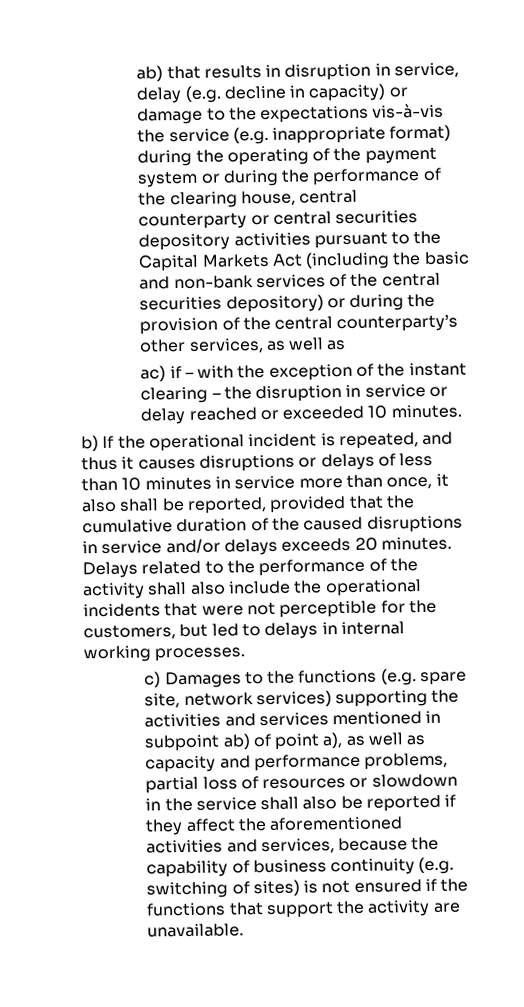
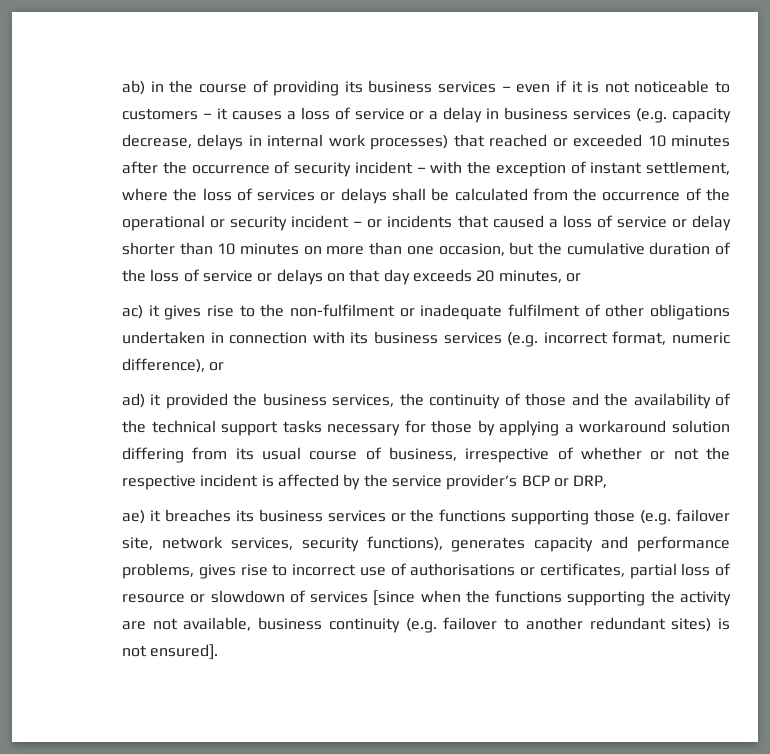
- ab) that results in disruption in service, delay (e.g. decline in capacity) or damage to the expectations vis-à-vis the service (e.g. inappropriate format) during the operating of the payment system or during the performance of the clearing house, central counterparty or central securities depository activities pursuant to the Capital Markets Act (including the basic and non-bank services of the central securities depository) or during the provision of the central counterparty’s other services, as well as
- ac) if – with the exception of the instant clearing – the disruption in service or delay reached or exceeded 10 minutes.
- b) If the operational incident is repeated, and thus it causes disruptions or delays of less than 10 minutes in service more than once, it also shall be reported, provided that the cumulative duration of the caused disruptions in service and/or delays exceeds 20 minutes. Delays related to the performance of the activity shall also include the operational incidents that were not perceptible for the customers, but led to delays in internal working processes.
- c) Damages to the functions (e.g. spare site, network services) supporting the activities and services mentioned in subpoint ab) of point a), as well as capacity and performance problems, partial loss of resources or slowdown in the service shall also be reported if they affect the aforementioned activities and services, because the capability of business continuity (e.g. switching of sites) is not ensured if the functions that support the activity are unavailable.
+ ab) in the course of providing its business services – even if it is not noticeable to customers – it causes a loss of service or a delay in business services (e.g. capacity decrease, delays in internal work processes) that reached or exceeded 10 minutes after the occurrence of security incident – with the exception of instant settlement, where the loss of services or delays shall be calculated from the occurrence of the operational or security incident – or incidents that caused a loss of service or delay shorter than 10 minutes on more than one occasion, but the cumulative duration of the loss of service or delays on that day exceeds 20 minutes, or
+ ac) it gives rise to the non-fulfilment or inadequate fulfilment of other obligations undertaken in connection with its business services (e.g. incorrect format, numeric difference), or
+ ad) it provided the business services, the continuity of those and the availability of the technical support tasks necessary for those by applying a workaround solution differing from its usual course of business, irrespective of whether or not the respective incident is affected by the service provider’s BCP or DRP,
+ ae) it breaches its business services or the functions supporting those (e.g. failover site, network services, security functions), generates capacity and performance problems, gives rise to incorrect use of authorisations or certificates, partial loss of resource or slowdown of services [since when the functions supporting the activity are not available, business continuity (e.g. failover to another redundant sites) is not ensured].

